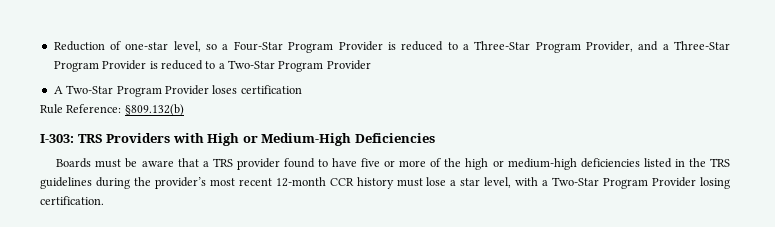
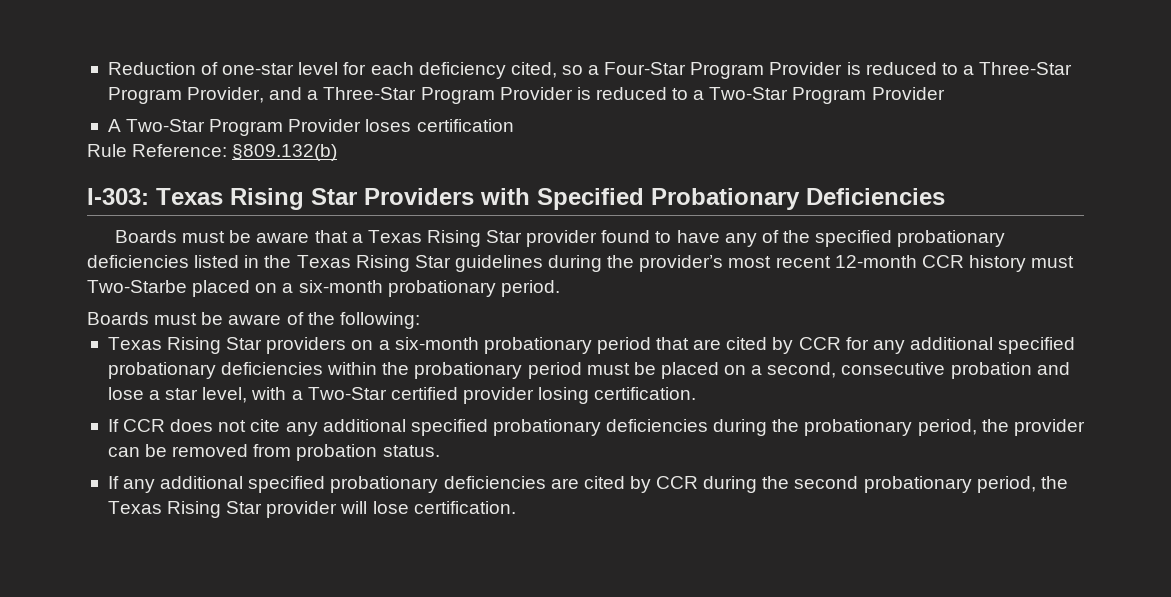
- Reduction of one-star level, so a Four-Star Program Provider is reduced to a Three-Star Program Provider, and a Three-Star Program Provider is reduced to a Two-Star Program Provider
+ Reduction of one-star level for each deficiency cited, so a Four-Star Program Provider is reduced to a Three-Star Program Provider, and a Three-Star Program Provider is reduced to a Two-Star Program Provider
- I-303: TRS Providers with High or Medium-High Deficiencies
+ I-303: Texas Rising Star Providers with Specified Probationary Deficiencies
- Boards must be aware that a TRS provider found to have five or more of the high or medium-high deficiencies listed in the TRS guidelines during the provider’s most recent 12-month CCR history must lose a star level, with a Two-Star Program Provider losing certification.
+ Boards must be aware that a Texas Rising Star provider found to have any of the specified probationary deficiencies listed in the Texas Rising Star guidelines during the provider’s most recent 12-month CCR history must Two-Starbe placed on a six-month probationary period.
+ Boards must be aware of the following:
+ Texas Rising Star providers on a six-month probationary period that are cited by CCR for any additional specified probationary deficiencies within the probationary period must be placed on a second, consecutive probation and lose a star level, with a Two-Star certified provider losing certification.
+ If CCR does not cite any additional specified probationary deficiencies during the probationary period, the provider can be removed from probation status.
+ If any additional specified probationary deficiencies are cited by CCR during the second probationary period, the Texas Rising Star provider will lose certification.

